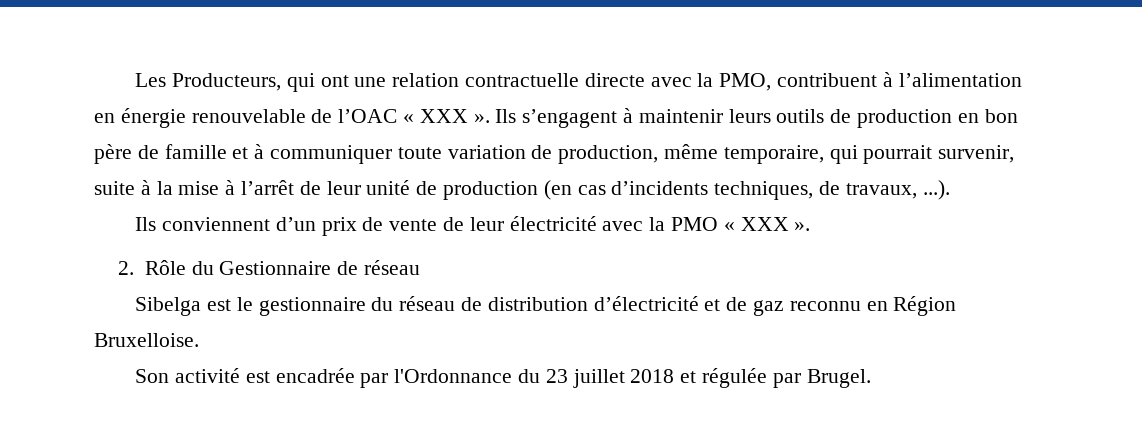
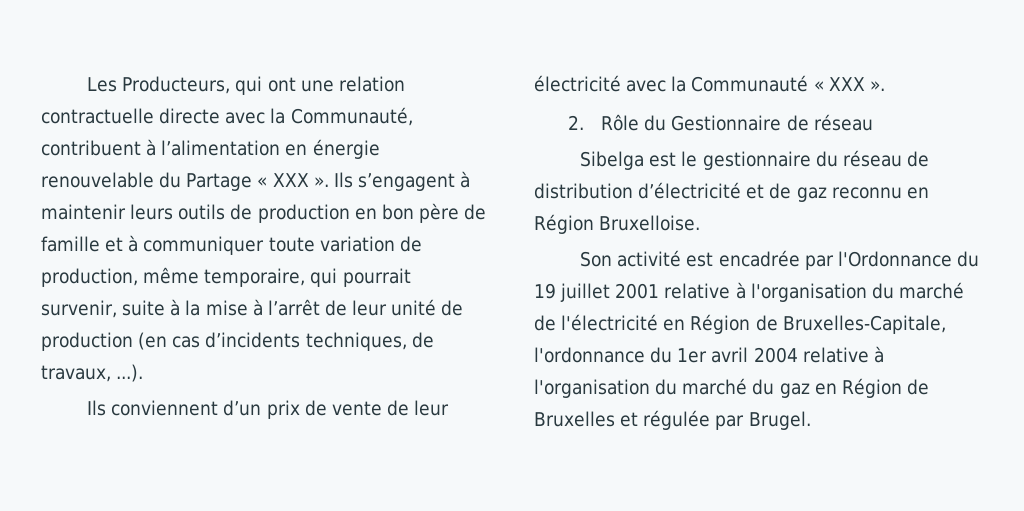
- Les Producteurs, qui ont une relation contractuelle directe avec la PMO, contribuent à l’alimentation en énergie renouvelable de l’OAC « XXX ».
+ Les Producteurs, qui ont une relation contractuelle directe avec la Communauté, contribuent à l’alimentation en énergie renouvelable du Partage « XXX ».
- Ils conviennent d’un prix de vente de leur électricité avec la PMO « XXX ».
+ Ils conviennent d’un prix de vente de leur électricité avec la Communauté « XXX ».
- Son activité est encadrée par l'Ordonnance du 23 juillet 2018 et régulée par Brugel.
+ Son activité est encadrée par l'Ordonnance du 19 juillet 2001 relative à l'organisation du marché de l'électricité en Région de Bruxelles-Capitale, l'ordonnance du 1er avril 2004 relative à l'organisation du marché du gaz en Région de Bruxelles et régulée par Brugel.

